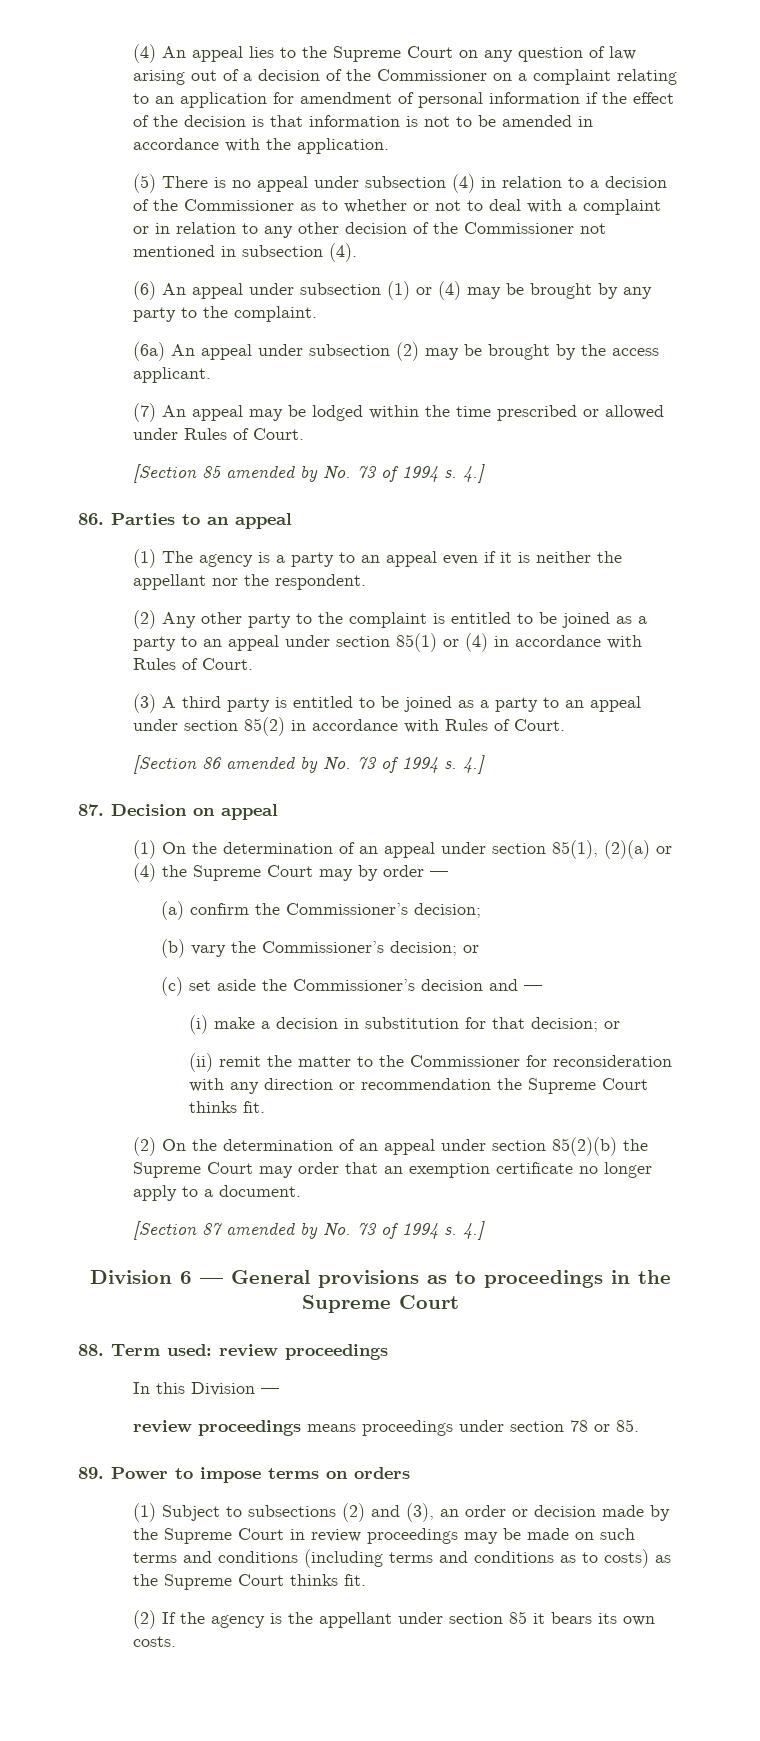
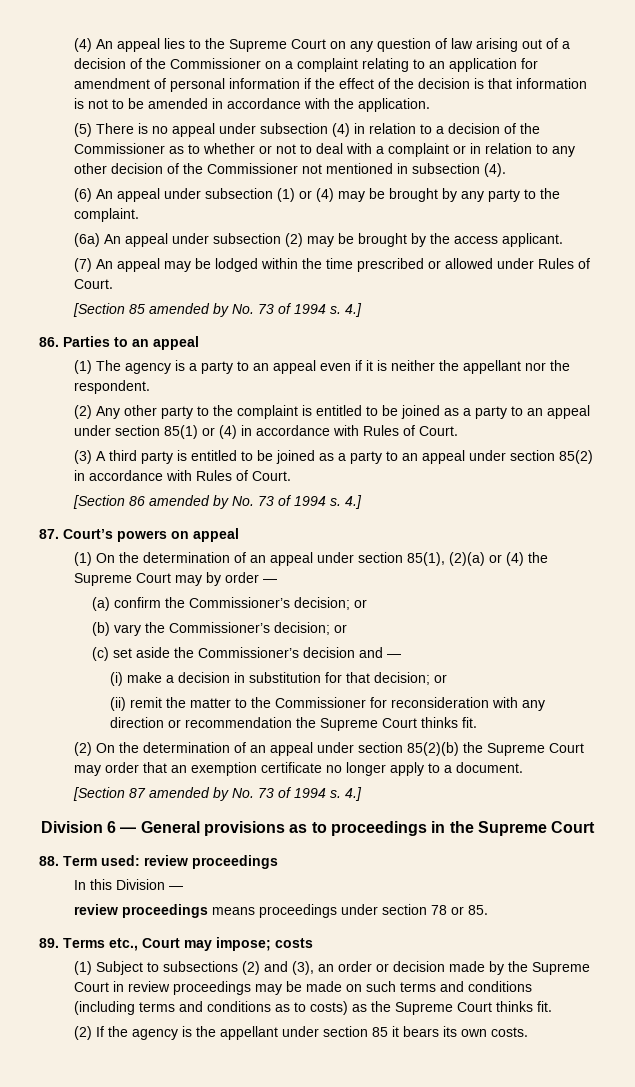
- 87. Decision on appeal
+ 87. Court’s powers on appeal
- (a) confirm the Commissioner’s decision;
+ (a) confirm the Commissioner’s decision; or
- 89. Power to impose terms on orders
+ 89. Terms etc., Court may impose; costs

